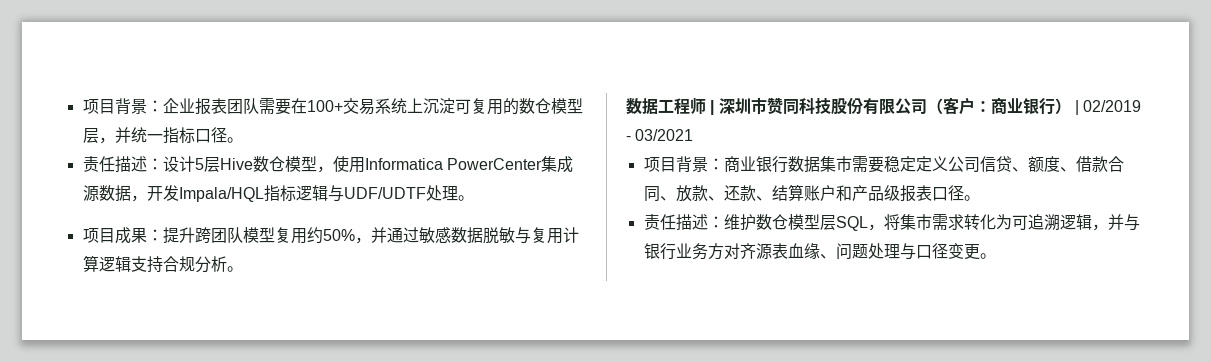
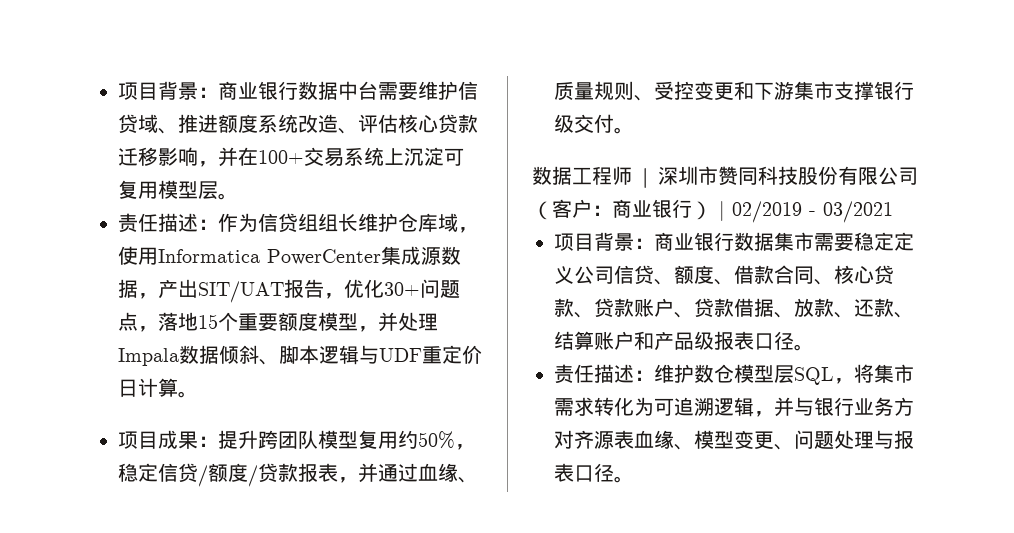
- 项目背景：企业报表团队需要在100+交易系统上沉淀可复用的数仓模型层，并统一指标口径。
- 责任描述：设计5层Hive数仓模型，使用Informatica PowerCenter集成源数据，开发Impala/HQL指标逻辑与UDF/UDTF处理。
+ 项目背景：商业银行数据中台需要维护信贷域、推进额度系统改造、评估核心贷款迁移影响，并在100+交易系统上沉淀可复用模型层。
+ 责任描述：作为信贷组组长维护仓库域，使用Informatica PowerCenter集成源数据，产出SIT/UAT报告，优化30+问题点，落地15个重要额度模型，并处理Impala数据倾斜、脚本逻辑与UDF重定价日计算。
- 项目成果：提升跨团队模型复用约50%，并通过敏感数据脱敏与复用计算逻辑支持合规分析。
+ 项目成果：提升跨团队模型复用约50%，稳定信贷/额度/贷款报表，并通过血缘、质量规则、受控变更和下游集市支撑银行级交付。
- 项目背景：商业银行数据集市需要稳定定义公司信贷、额度、借款合同、放款、还款、结算账户和产品级报表口径。
+ 项目背景：商业银行数据集市需要稳定定义公司信贷、额度、借款合同、核心贷款、贷款账户、贷款借据、放款、还款、结算账户和产品级报表口径。
- 责任描述：维护数仓模型层SQL，将集市需求转化为可追溯逻辑，并与银行业务方对齐源表血缘、问题处理与口径变更。
+ 责任描述：维护数仓模型层SQL，将集市需求转化为可追溯逻辑，并与银行业务方对齐源表血缘、模型变更、问题处理与报表口径。

